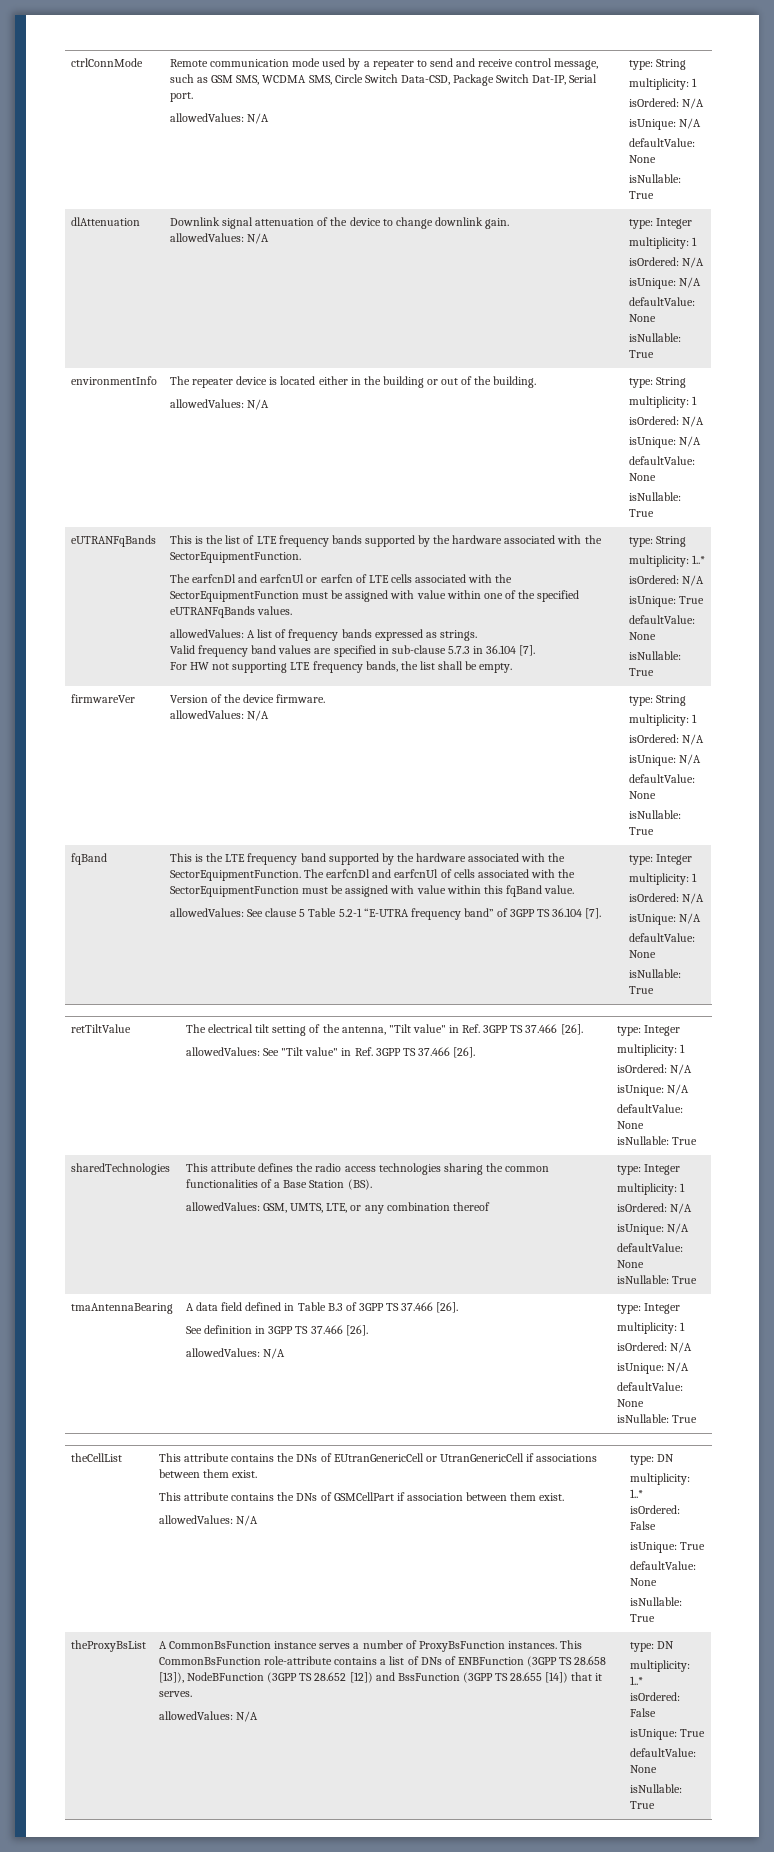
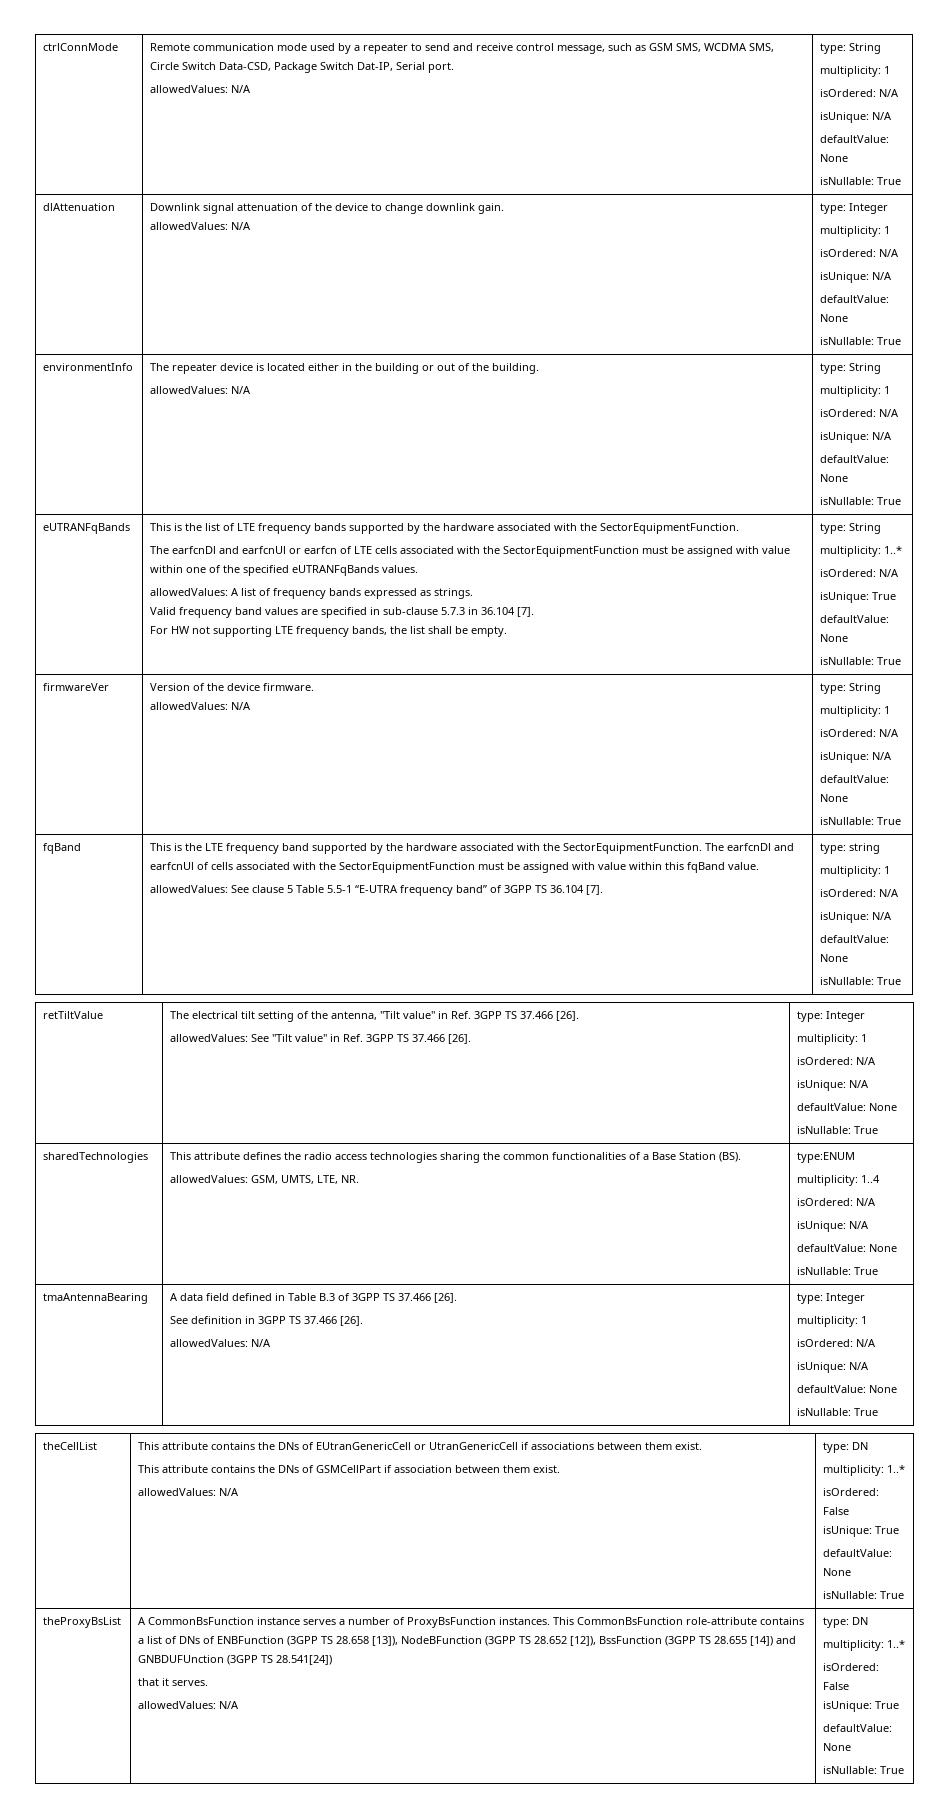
- allowedValues: See clause 5 Table 5.2-1 “E-UTRA frequency band” of 3GPP TS 36.104 [7]. | type: Integer
+ allowedValues: See clause 5 Table 5.5-1 “E-UTRA frequency band” of 3GPP TS 36.104 [7]. | type: string
  sharedTechnologies | This attribute defines the radio access technologies sharing the common functionalities of a Base Station (BS).
- allowedValues: GSM, UMTS, LTE, or any combination thereof | type: Integer
- multiplicity: 1
+ allowedValues: GSM, UMTS, LTE, NR. | type:ENUM
+ multiplicity: 1..4
- This CommonBsFunction role-attribute contains a list of DNs of ENBFunction (3GPP TS 28.658 [13]), NodeBFunction (3GPP TS 28.652 [12]) and BssFunction (3GPP TS 28.655 [14]) that it serves.
+ This CommonBsFunction role-attribute contains a list of DNs of ENBFunction (3GPP TS 28.658 [13]), NodeBFunction (3GPP TS 28.652 [12]), BssFunction (3GPP TS 28.655 [14]) and GNBDUFUnction (3GPP TS 28.541[24])
+ that it serves.

